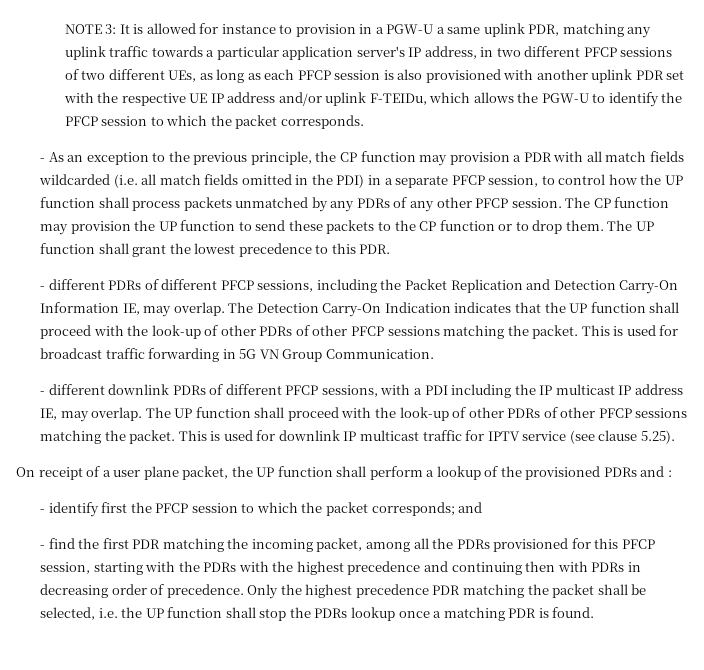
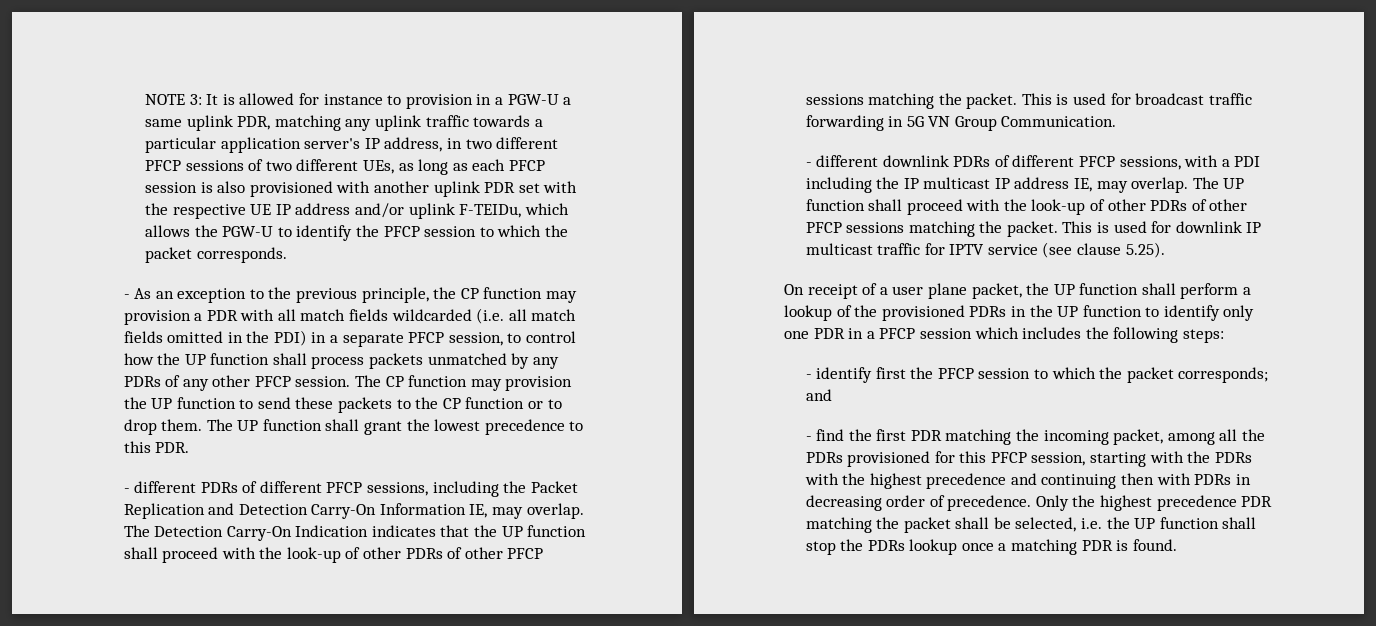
- On receipt of a user plane packet, the UP function shall perform a lookup of the provisioned PDRs and :
+ On receipt of a user plane packet, the UP function shall perform a lookup of the provisioned PDRs in the UP function to identify only one PDR in a PFCP session which includes the following steps:

